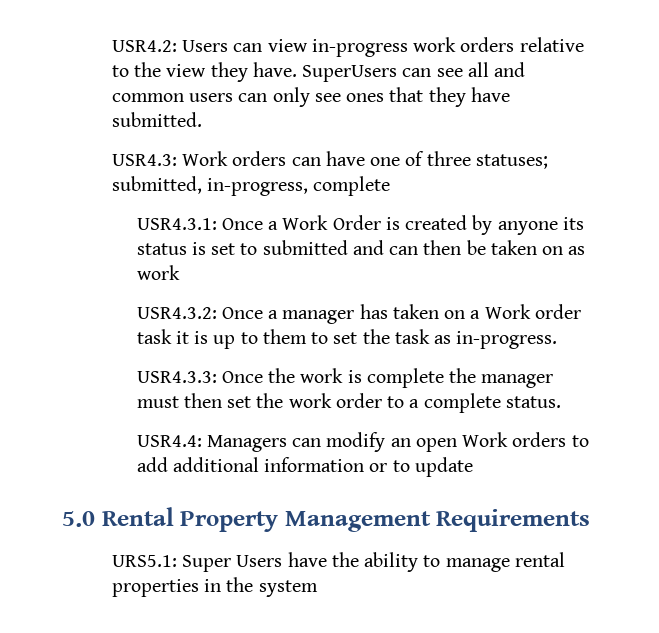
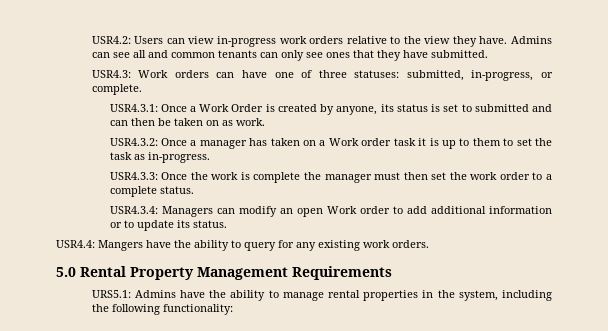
- SuperUsers can see all and common users can only see ones that they have submitted.
+ Admins can see all and common tenants can only see ones that they have submitted.
- USR4.3: Work orders can have one of three statuses; submitted, in-progress, complete
+ USR4.3: Work orders can have one of three statuses: submitted, in-progress, or complete.
- USR4.3.1: Once a Work Order is created by anyone its status is set to submitted and can then be taken on as work
+ USR4.3.1: Once a Work Order is created by anyone, its status is set to submitted and can then be taken on as work.
- USR4.4: Managers can modify an open Work orders to add additional information or to update
+ USR4.3.4: Managers can modify an open Work order to add additional information or to update its status.
+ USR4.4: Mangers have the ability to query for any existing work orders.
- URS5.1: Super Users have the ability to manage rental properties in the system
+ URS5.1: Admins have the ability to manage rental properties in the system, including the following functionality:

